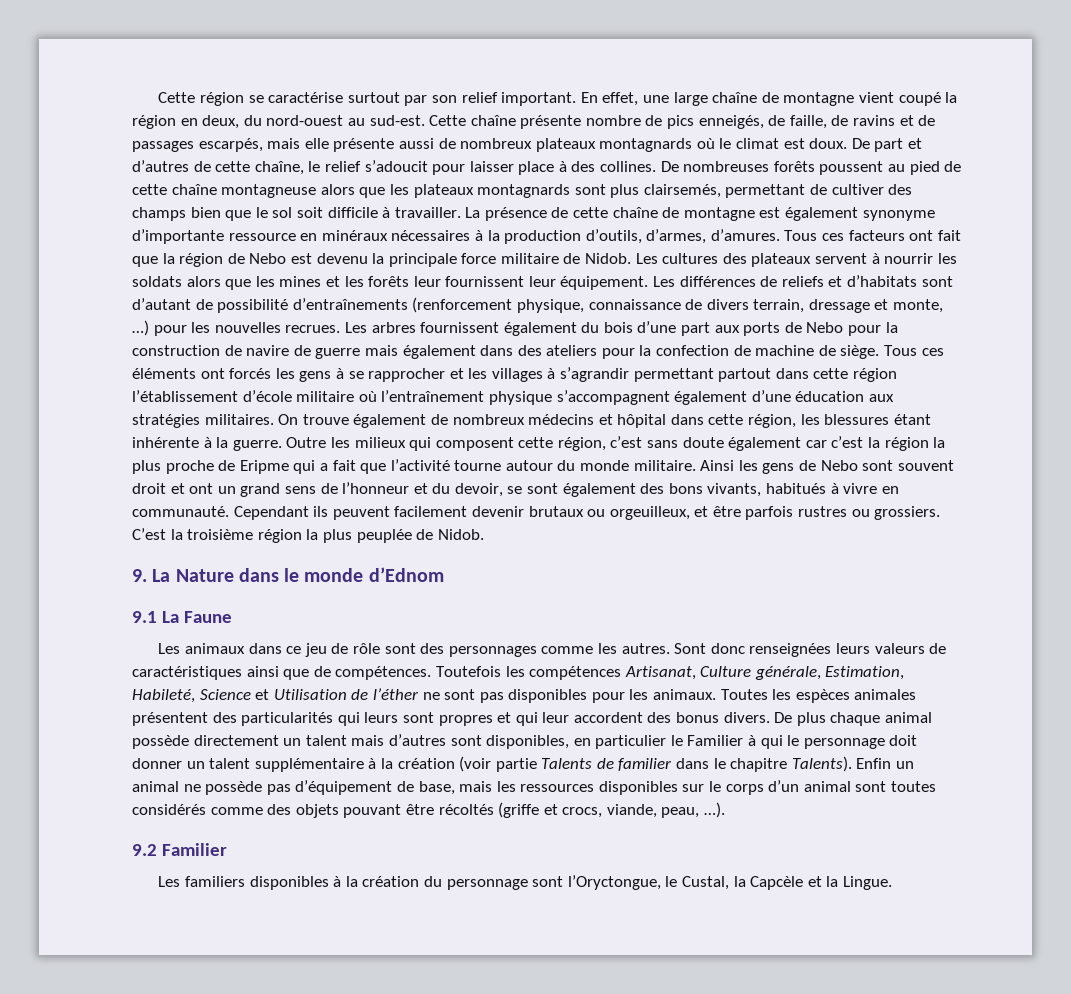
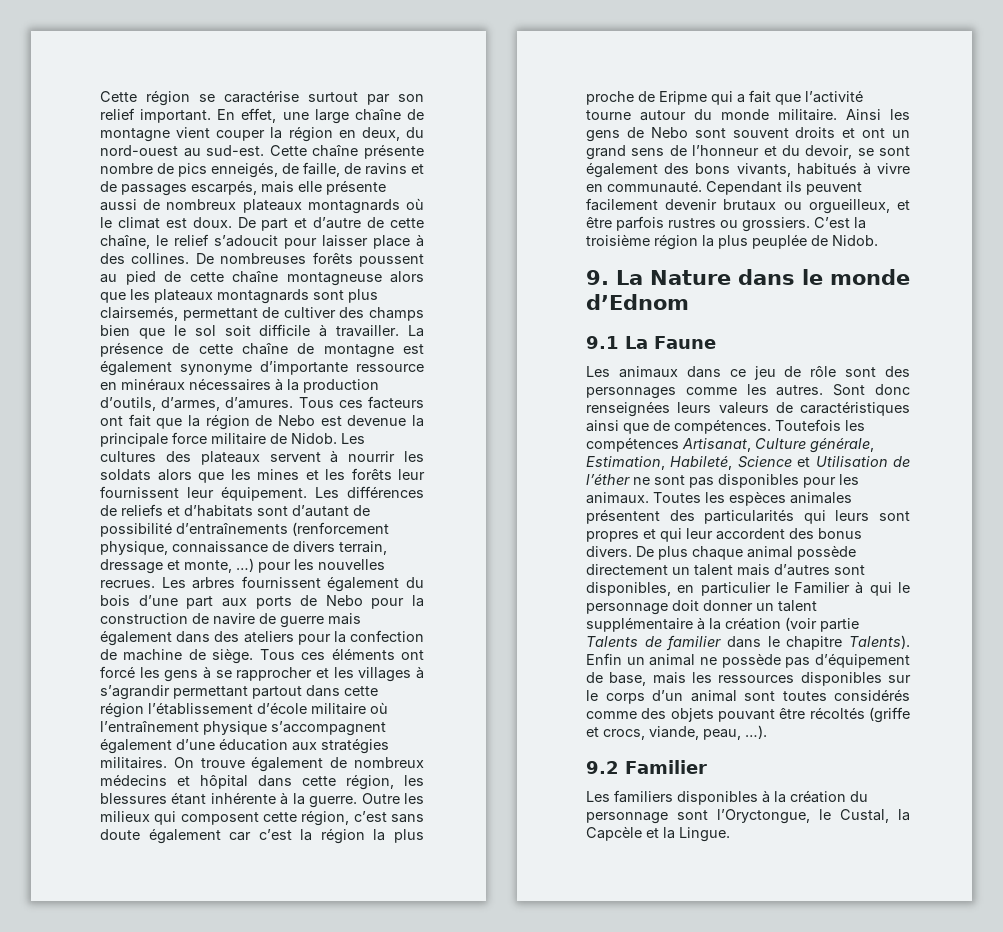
- En effet, une large chaîne de montagne vient coupé la région en deux, du nord-ouest au sud-est.
+ En effet, une large chaîne de montagne vient couper la région en deux, du nord-ouest au sud-est.
- De part et d’autres de cette chaîne, le relief s’adoucit pour laisser place à des collines.
+ De part et d’autre de cette chaîne, le relief s’adoucit pour laisser place à des collines.
- Tous ces facteurs ont fait que la région de Nebo est devenu la principale force militaire de Nidob.
+ Tous ces facteurs ont fait que la région de Nebo est devenue la principale force militaire de Nidob.
- Tous ces éléments ont forcés les gens à se rapprocher et les villages à s’agrandir permettant partout dans cette région l’établissement d’école militaire où l’entraînement physique s’accompagnent également d’une éducation aux stratégies militaires.
+ Tous ces éléments ont forcé les gens à se rapprocher et les villages à s’agrandir permettant partout dans cette région l’établissement d’école militaire où l’entraînement physique s’accompagnent également d’une éducation aux stratégies militaires.
- Ainsi les gens de Nebo sont souvent droit et ont un grand sens de l’honneur et du devoir, se sont également des bons vivants, habitués à vivre en communauté.
+ Ainsi les gens de Nebo sont souvent droits et ont un grand sens de l’honneur et du devoir, se sont également des bons vivants, habitués à vivre en communauté.
- Cependant ils peuvent facilement devenir brutaux ou orgeuilleux, et être parfois rustres ou grossiers.
+ Cependant ils peuvent facilement devenir brutaux ou orgueilleux, et être parfois rustres ou grossiers.

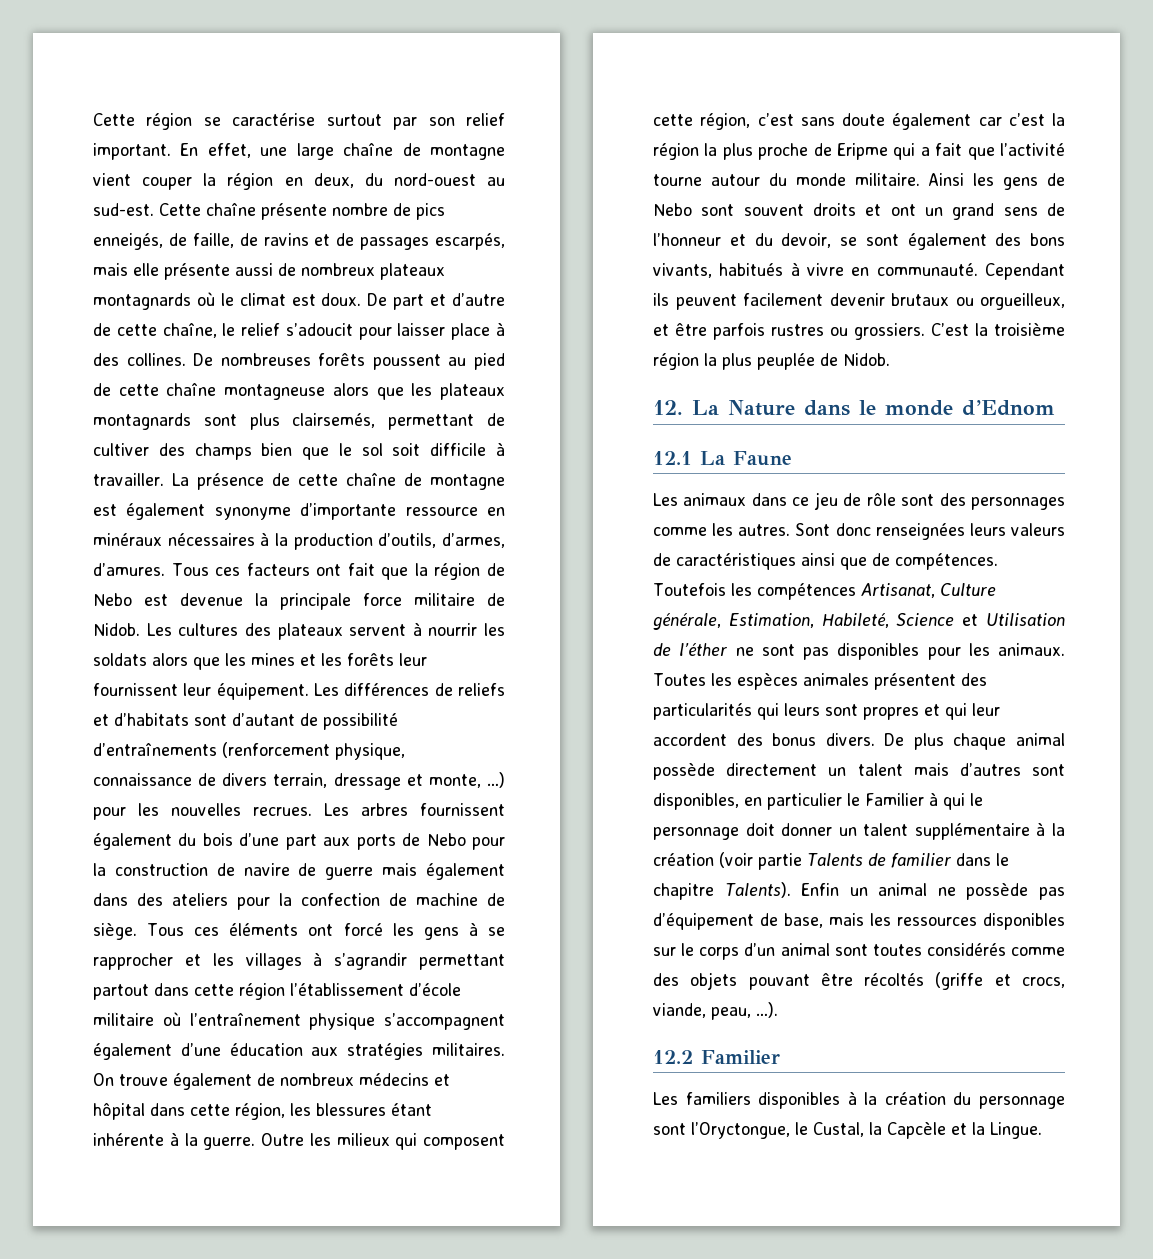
- 9. La Nature dans le monde d’Ednom
+ 12. La Nature dans le monde d’Ednom
- 9.1 La Faune
+ 12.1 La Faune
- 9.2 Familier
+ 12.2 Familier

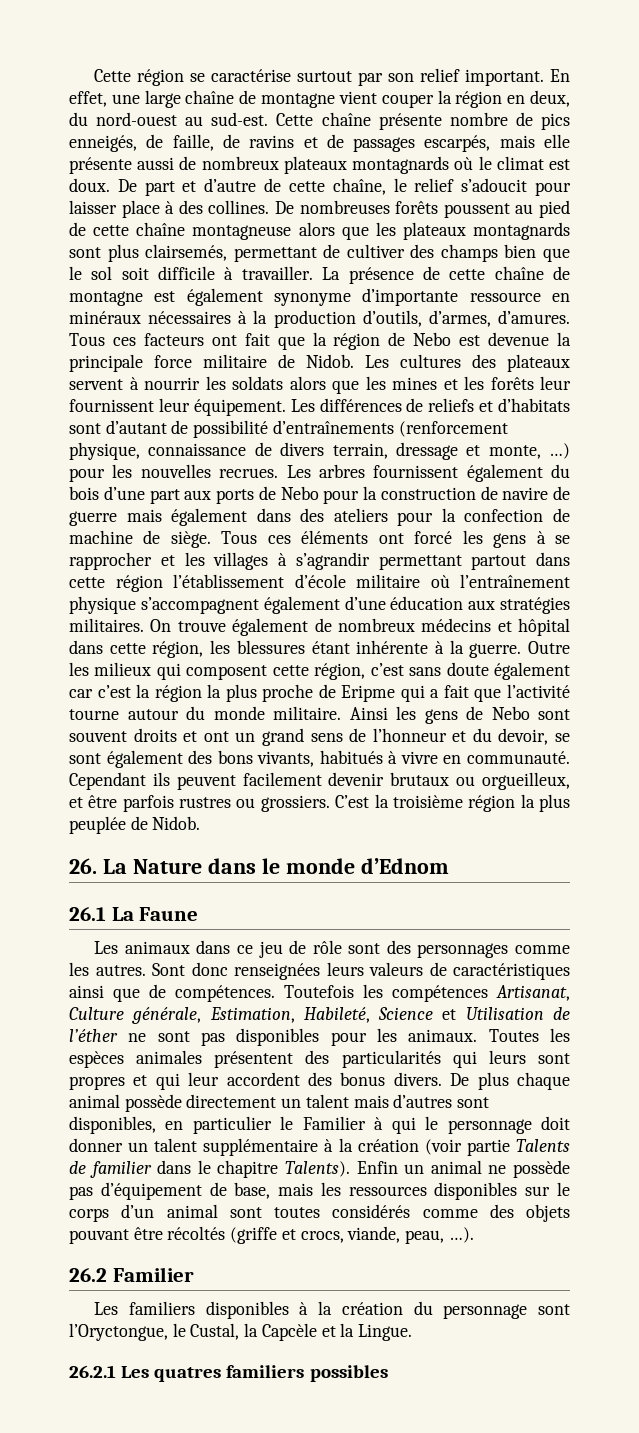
- 12. La Nature dans le monde d’Ednom
+ 26. La Nature dans le monde d’Ednom
- 12.1 La Faune
+ 26.1 La Faune
- 12.2 Familier
+ 26.2 Familier
+ 26.2.1 Les quatres familiers possibles

